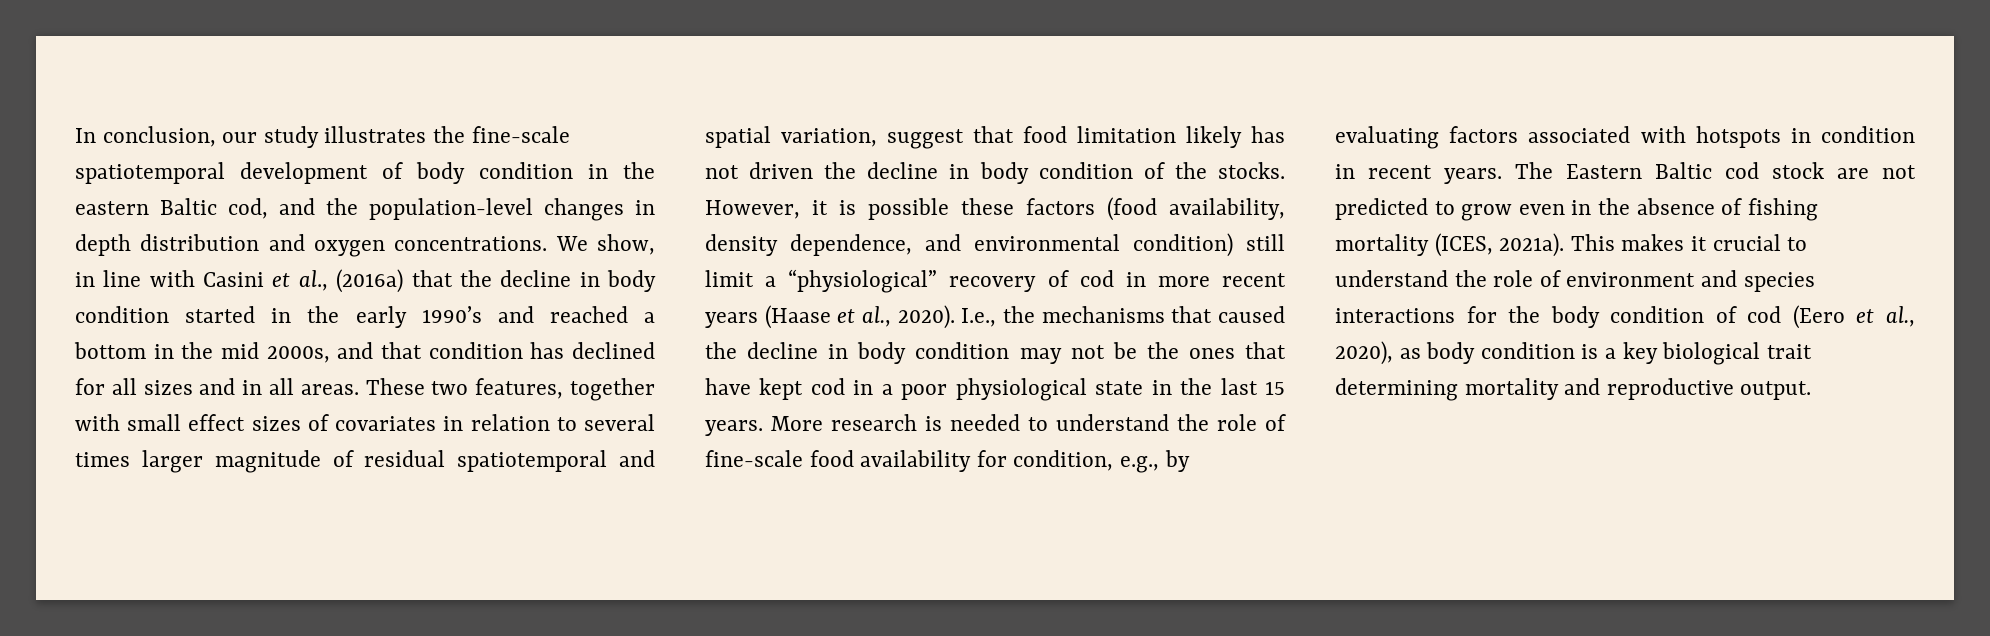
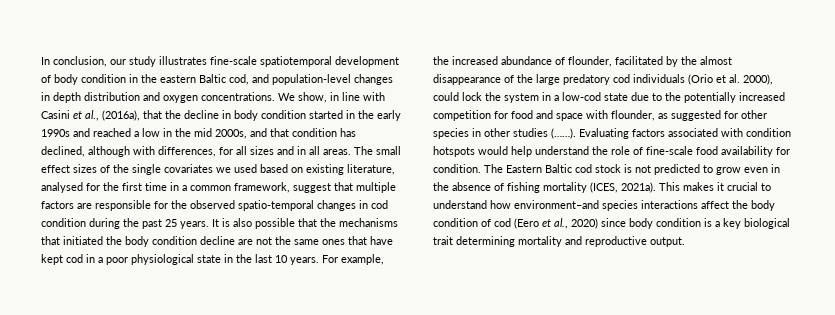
- In conclusion, our study illustrates the fine-scale spatiotemporal development of body condition in the eastern Baltic cod, and the population-level changes in depth distribution and oxygen concentrations.
+ In conclusion, our study illustrates fine-scale spatiotemporal development of body condition in the eastern Baltic cod, and population-level changes in depth distribution and oxygen concentrations.
- We show, in line with Casini et al., (2016a) that the decline in body condition started in the early 1990’s and reached a bottom in the mid 2000s, and that condition has declined for all sizes and in all areas.
+ We show, in line with Casini et al., (2016a), that the decline in body condition started in the early 1990s and reached a low in the mid 2000s, and that condition has declined, although with differences, for all sizes and in all areas.
- These two features, together with small effect sizes of covariates in relation to several times larger magnitude of residual spatiotemporal and spatial variation, suggest that food limitation likely has not driven the decline in body condition of the stocks. However, it is possible these factors (food availability, density dependence, and environmental condition) still limit a “physiological” recovery of cod in more recent years (Haase et al., 2020). I.e., the mechanisms that caused the decline in body condition may not be the ones that have kept cod in a poor physiological state in the last 15 years. More research is needed to understand the role of fine-scale food availability for condition, e.g., by evaluating factors associated with hotspots in condition in recent years.
+ The small effect sizes of the single covariates we used based on existing literature, analysed for the first time in a common framework, suggest that multiple factors are responsible for the observed spatio-temporal changes in cod condition during the past 25 years. It is also possible that the mechanisms that initiated the body condition decline are not the same ones that have kept cod in a poor physiological state in the last 10 years. For example, the increased abundance of flounder, facilitated by the almost disappearance of the large predatory cod individuals (Orio et al. 2000), could lock the system in a low-cod state due to the potentially increased competition for food and space with flounder, as suggested for other species in other studies (……). Evaluating factors associated with condition hotspots would help understand the role of fine-scale food availability for condition.
- The Eastern Baltic cod stock are not predicted to grow even in the absence of fishing mortality (ICES, 2021a).
+ The Eastern Baltic cod stock is not predicted to grow even in the absence of fishing mortality (ICES, 2021a).
- This makes it crucial to understand the role of environment and species interactions for the body condition of cod (Eero et al., 2020), as body condition is a key biological trait determining mortality and reproductive output.
+ This makes it crucial to understand how environment–and species interactions affect the body condition of cod (Eero et al., 2020) since body condition is a key biological trait determining mortality and reproductive output.

